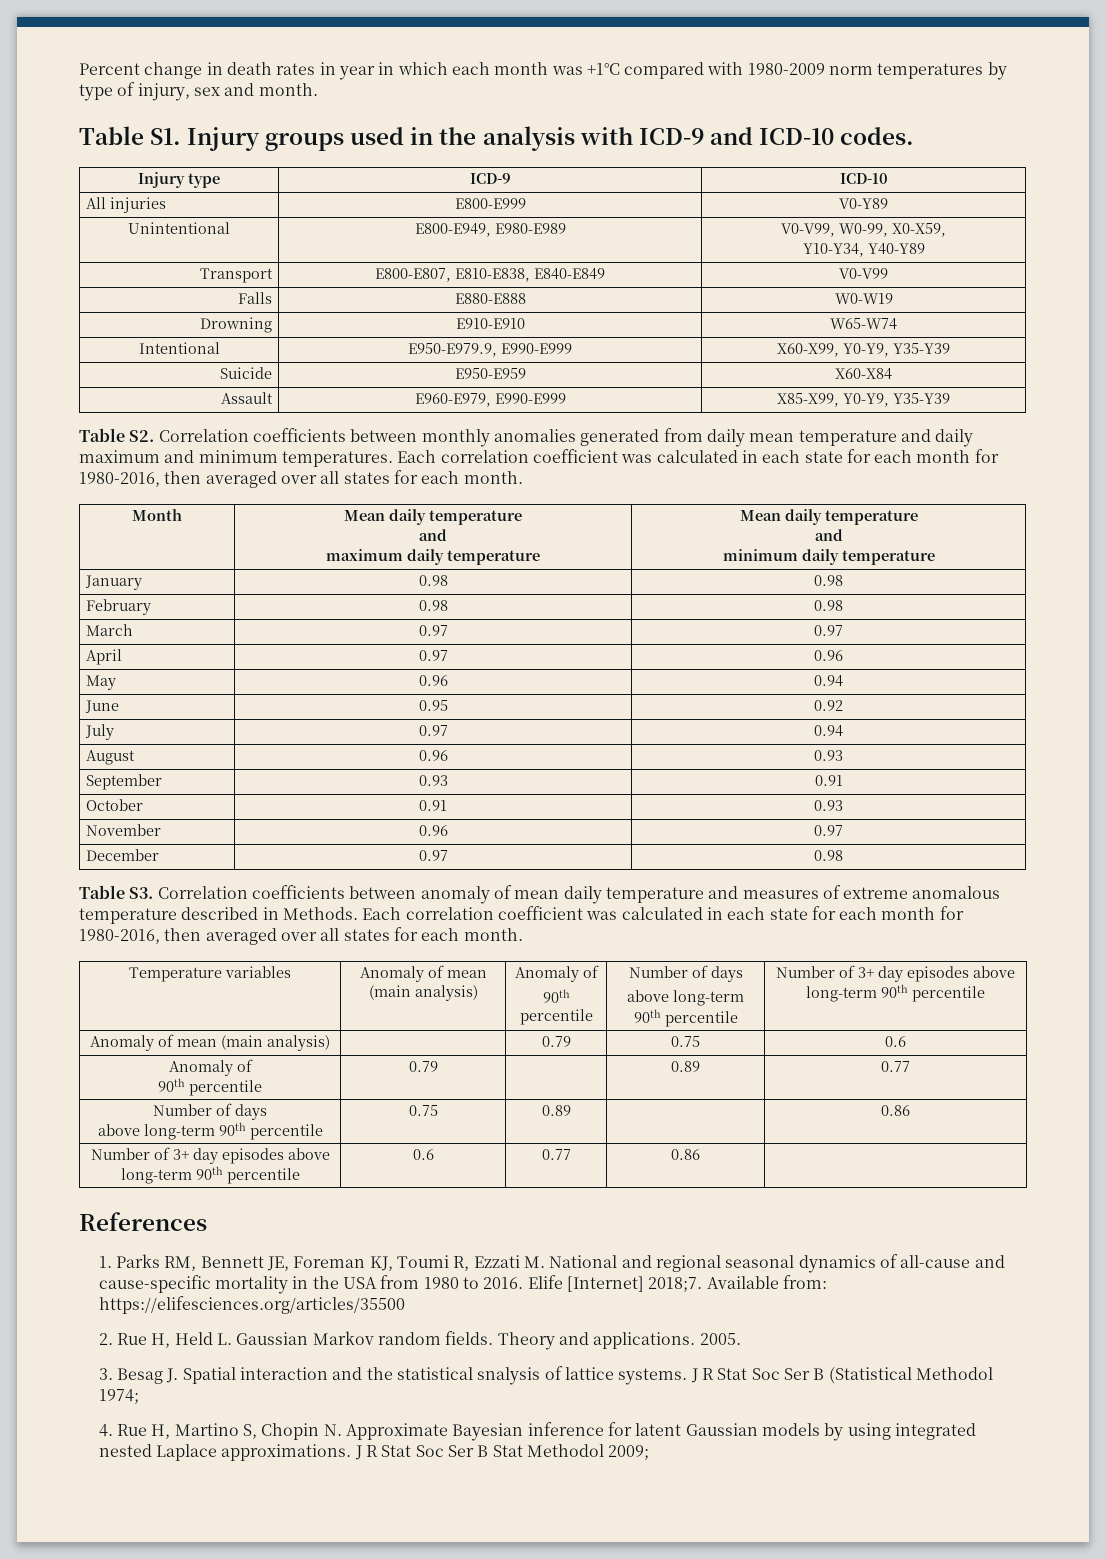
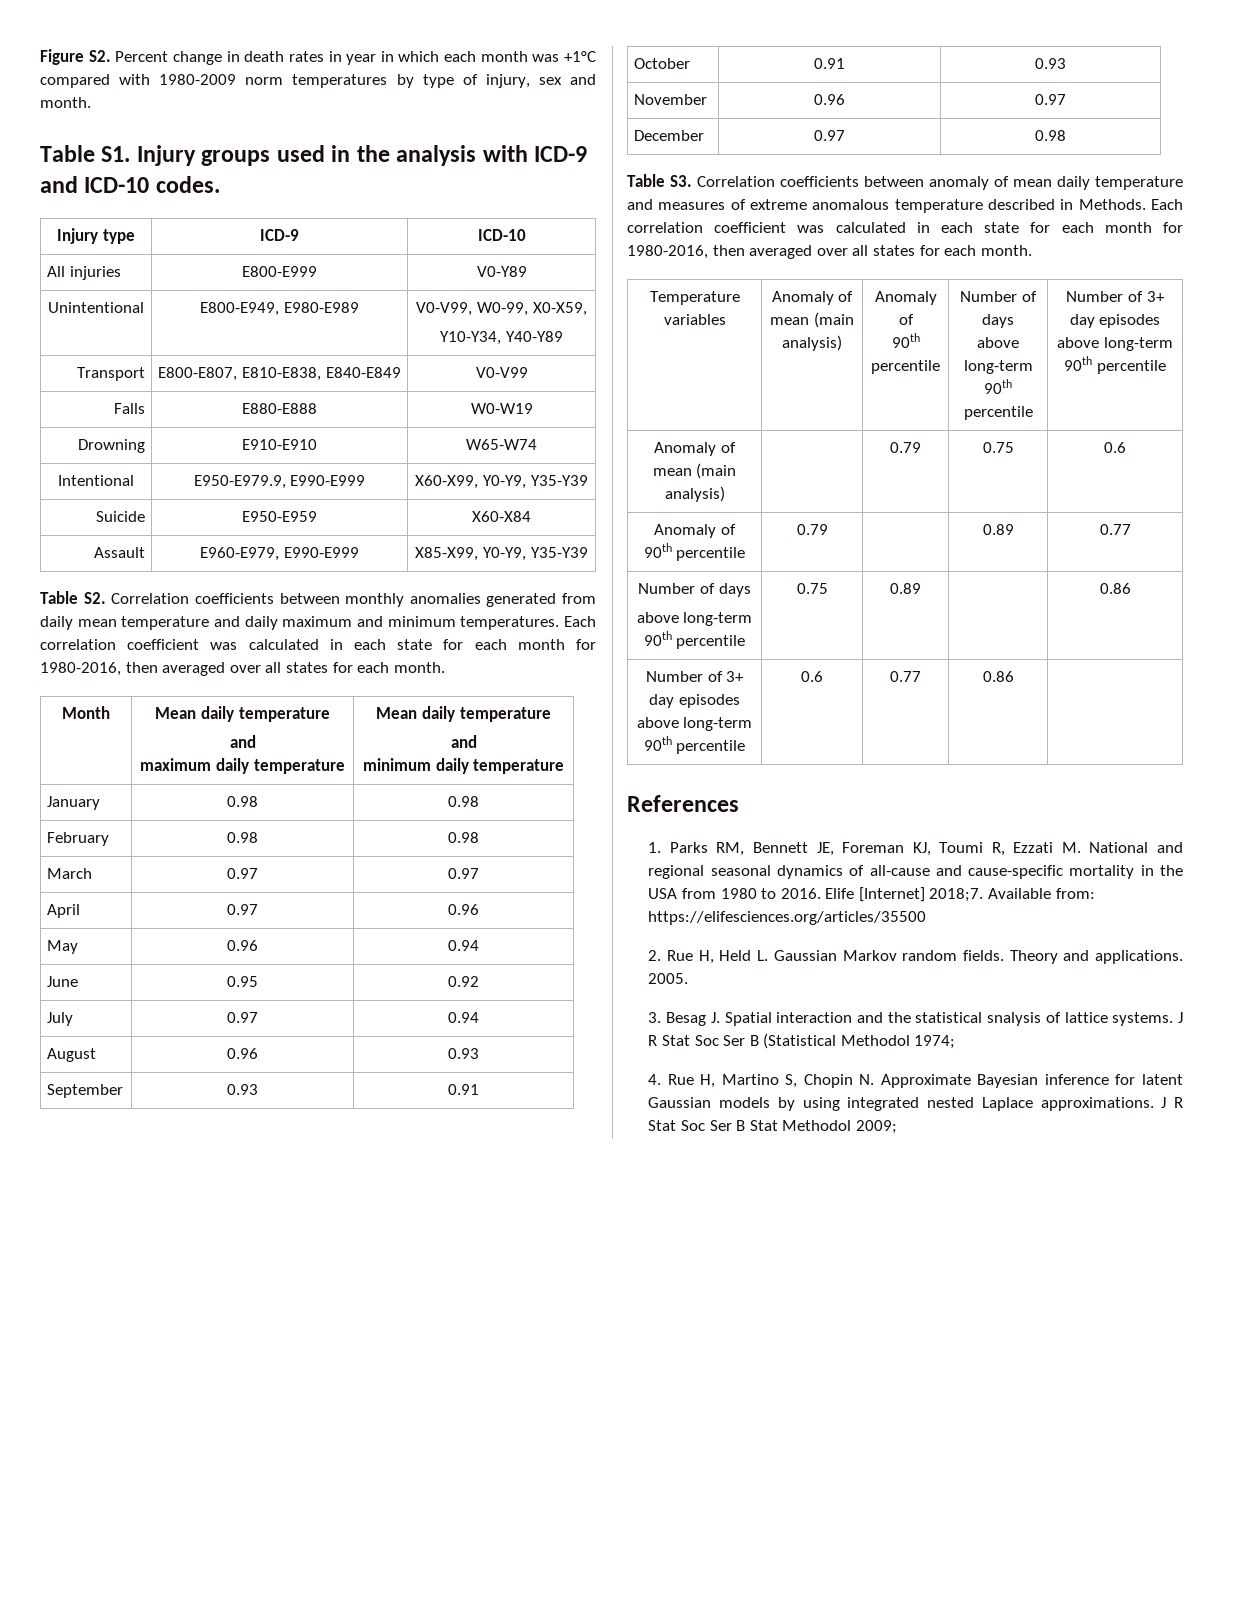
- Percent change in death rates in year in which each month was +1°C compared with 1980-2009 norm temperatures by type of injury, sex and month.
+ Figure S2. Percent change in death rates in year in which each month was +1°C compared with 1980-2009 norm temperatures by type of injury, sex and month.

